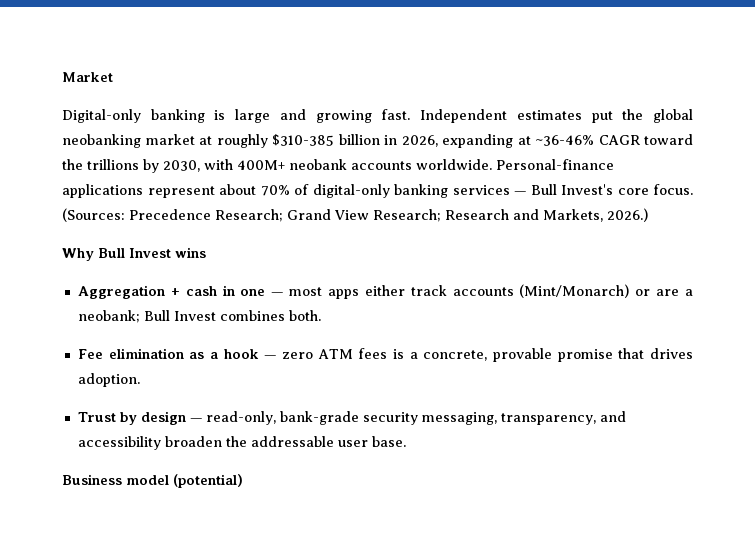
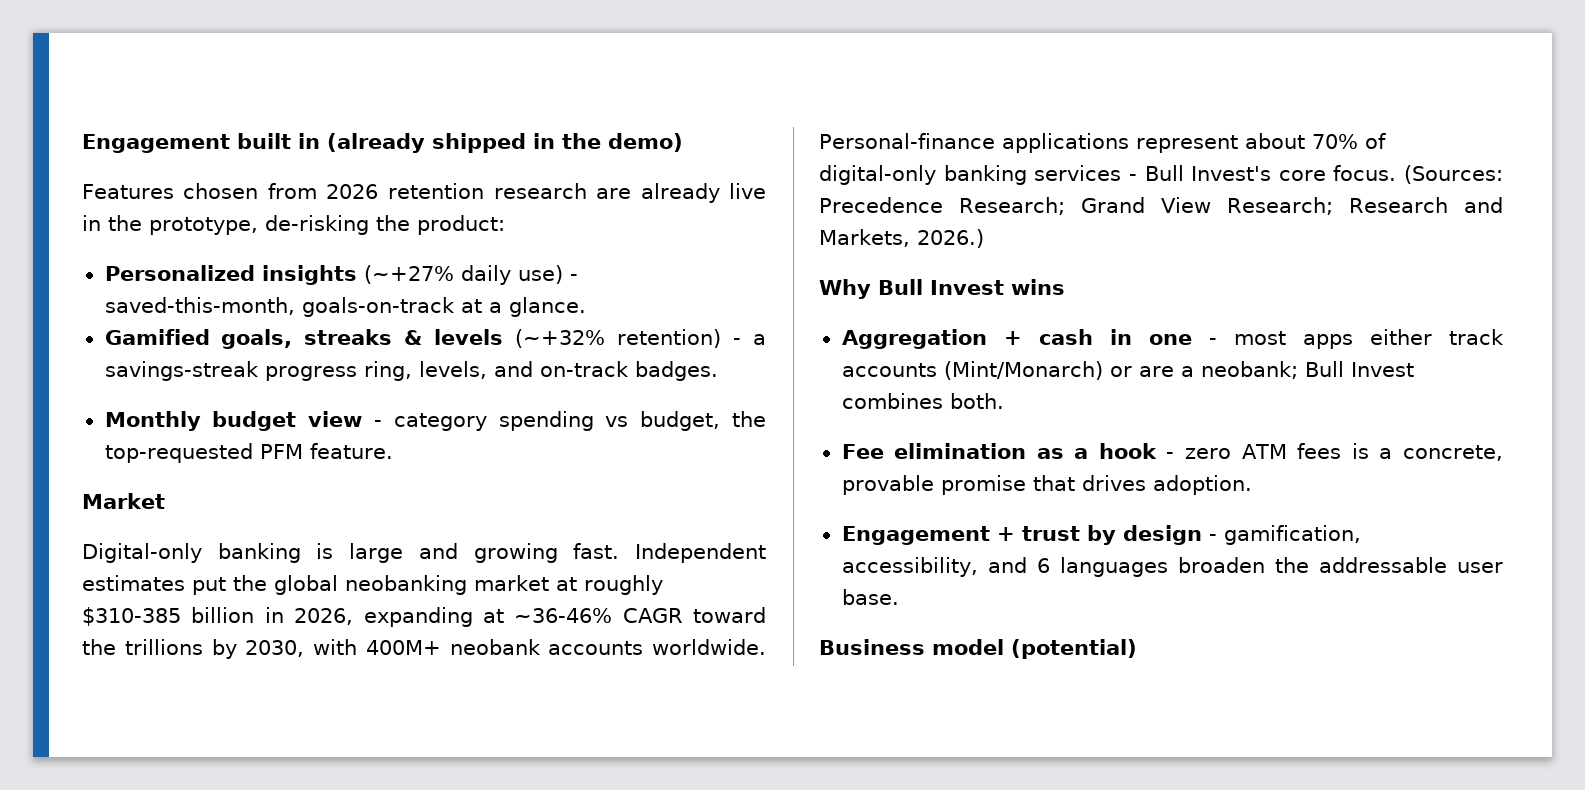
+ Engagement built in (already shipped in the demo)
+ Features chosen from 2026 retention research are already live in the prototype, de-risking the product:
+ Personalized insights (~+27% daily use) - saved-this-month, goals-on-track at a glance.
+ Gamified goals, streaks & levels (~+32% retention) - a savings-streak progress ring, levels, and on-track badges.
+ Monthly budget view - category spending vs budget, the top-requested PFM feature.
- Personal-finance applications represent about 70% of digital-only banking services — Bull Invest's core focus.
+ Personal-finance applications represent about 70% of digital-only banking services - Bull Invest's core focus.
- Aggregation + cash in one — most apps either track accounts (Mint/Monarch) or are a neobank; Bull Invest combines both.
+ Aggregation + cash in one - most apps either track accounts (Mint/Monarch) or are a neobank; Bull Invest combines both.
- Fee elimination as a hook — zero ATM fees is a concrete, provable promise that drives adoption.
+ Fee elimination as a hook - zero ATM fees is a concrete, provable promise that drives adoption.
- Trust by design — read-only, bank-grade security messaging, transparency, and accessibility broaden the addressable user base.
+ Engagement + trust by design - gamification, accessibility, and 6 languages broaden the addressable user base.

